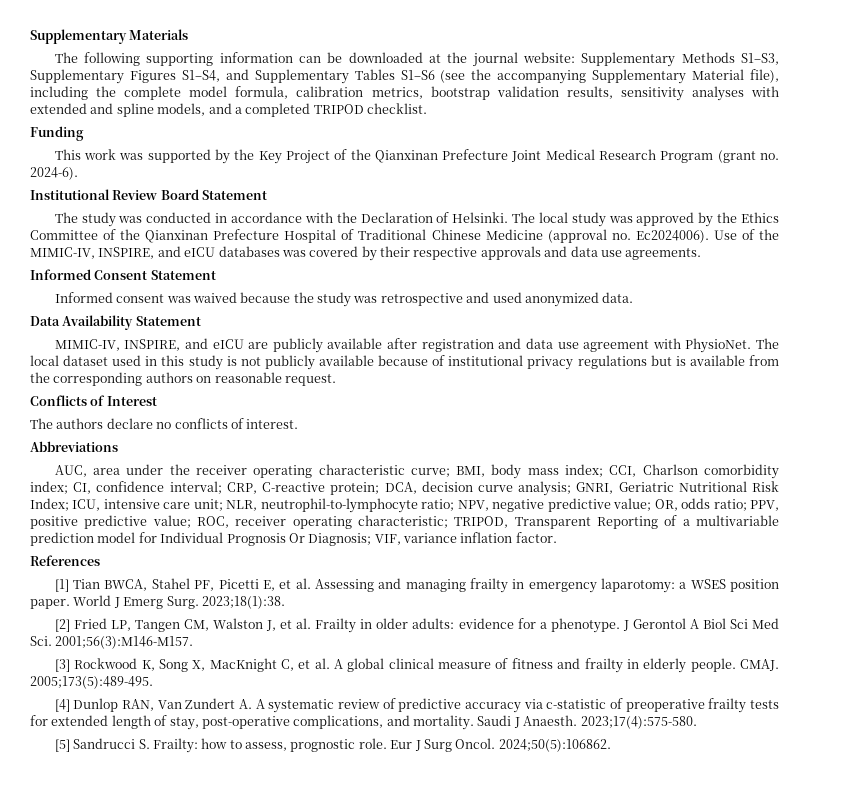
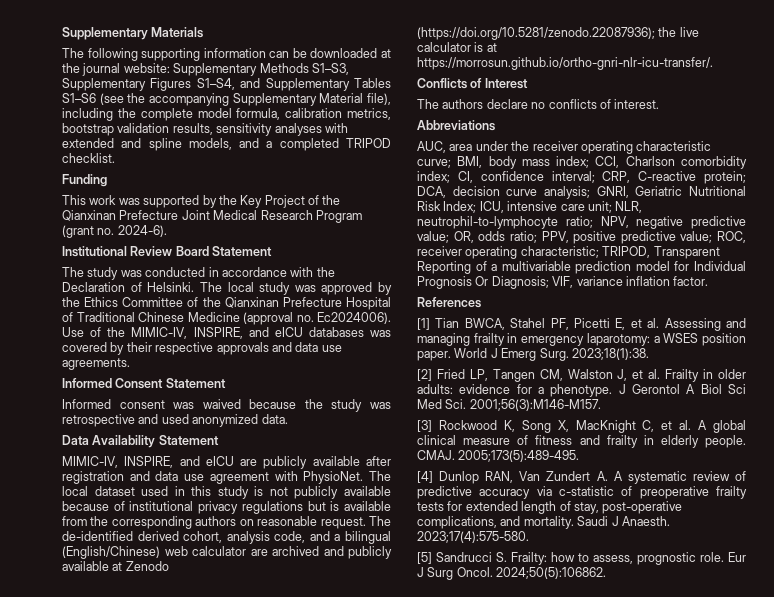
+ The de-identified derived cohort, analysis code, and a bilingual (English/Chinese) web calculator are archived and publicly available at Zenodo (https://doi.org/10.5281/zenodo.22087936); the live calculator is at https://morrosun.github.io/ortho-gnri-nlr-icu-transfer/.

